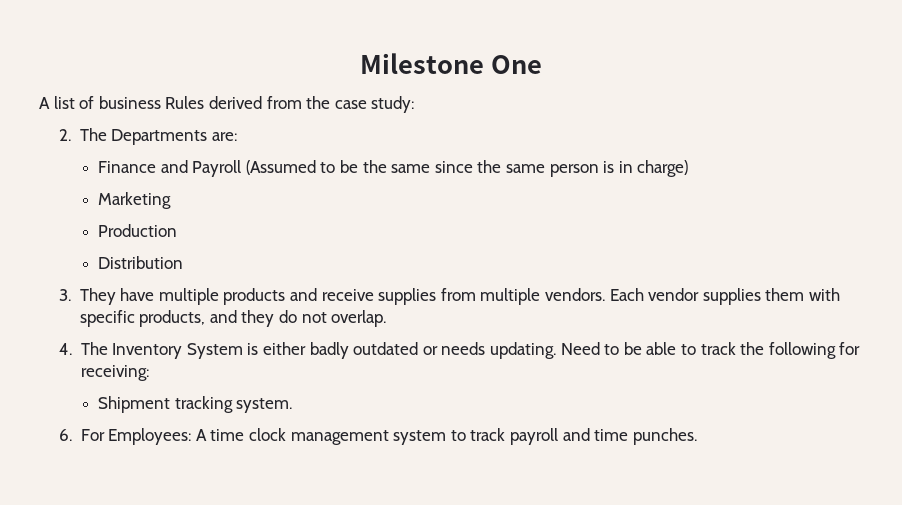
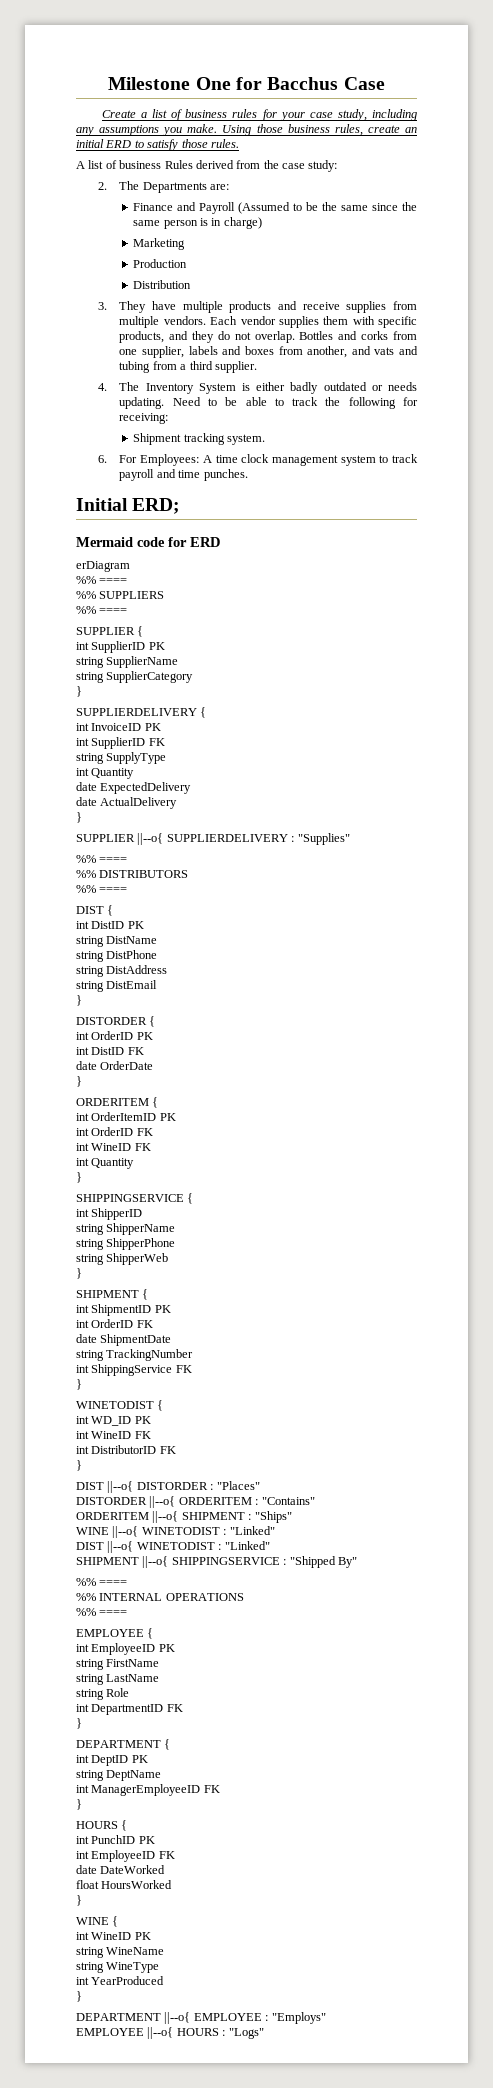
- Milestone One
+ Milestone One for Bacchus Case
+ Create a list of business rules for your case study, including any assumptions you make. Using those business rules, create an initial ERD to satisfy those rules.
+ Bottles and corks from one supplier, labels and boxes from another, and vats and tubing from a third supplier.
+ Initial ERD;
+ Mermaid code for ERD
+ erDiagram
+ %% ====
+ %% SUPPLIERS
+ %% ====
+ SUPPLIER {
+ int SupplierID PK
+ string SupplierName
+ string SupplierCategory
+ }
+ SUPPLIERDELIVERY {
+ int InvoiceID PK
+ int SupplierID FK
+ string SupplyType
+ int Quantity
+ date ExpectedDelivery
+ date ActualDelivery
+ }
+ SUPPLIER ||--o{ SUPPLIERDELIVERY : "Supplies"
+ %% ====
+ %% DISTRIBUTORS
+ %% ====
+ DIST {
+ int DistID PK
+ string DistName
+ string DistPhone
+ string DistAddress
+ string DistEmail
+ }
+ DISTORDER {
+ int OrderID PK
+ int DistID FK
+ date OrderDate
+ }
+ ORDERITEM {
+ int OrderItemID PK
+ int OrderID FK
+ int WineID FK
+ int Quantity
+ }
+ SHIPPINGSERVICE {
+ int ShipperID
+ string ShipperName
+ string ShipperPhone
+ string ShipperWeb
+ }
+ SHIPMENT {
+ int ShipmentID PK
+ int OrderID FK
+ date ShipmentDate
+ string TrackingNumber
+ int ShippingService FK
+ }
+ WINETODIST {
+ int WD_ID PK
+ int WineID FK
+ int DistributorID FK
+ }
+ DIST ||--o{ DISTORDER : "Places"
+ DISTORDER ||--o{ ORDERITEM : "Contains"
+ ORDERITEM ||--o{ SHIPMENT : "Ships"
+ WINE ||--o{ WINETODIST : "Linked"
+ DIST ||--o{ WINETODIST : "Linked"
+ SHIPMENT ||--o{ SHIPPINGSERVICE : "Shipped By"
+ %% ====
+ %% INTERNAL OPERATIONS
+ %% ====
+ EMPLOYEE {
+ int EmployeeID PK
+ string FirstName
+ string LastName
+ string Role
+ int DepartmentID FK
+ }
+ DEPARTMENT {
+ int DeptID PK
+ string DeptName
+ int ManagerEmployeeID FK
+ }
+ HOURS {
+ int PunchID PK
+ int EmployeeID FK
+ date DateWorked
+ float HoursWorked
+ }
+ WINE {
+ int WineID PK
+ string WineName
+ string WineType
+ int YearProduced
+ }
+ DEPARTMENT ||--o{ EMPLOYEE : "Employs"
+ EMPLOYEE ||--o{ HOURS : "Logs"

